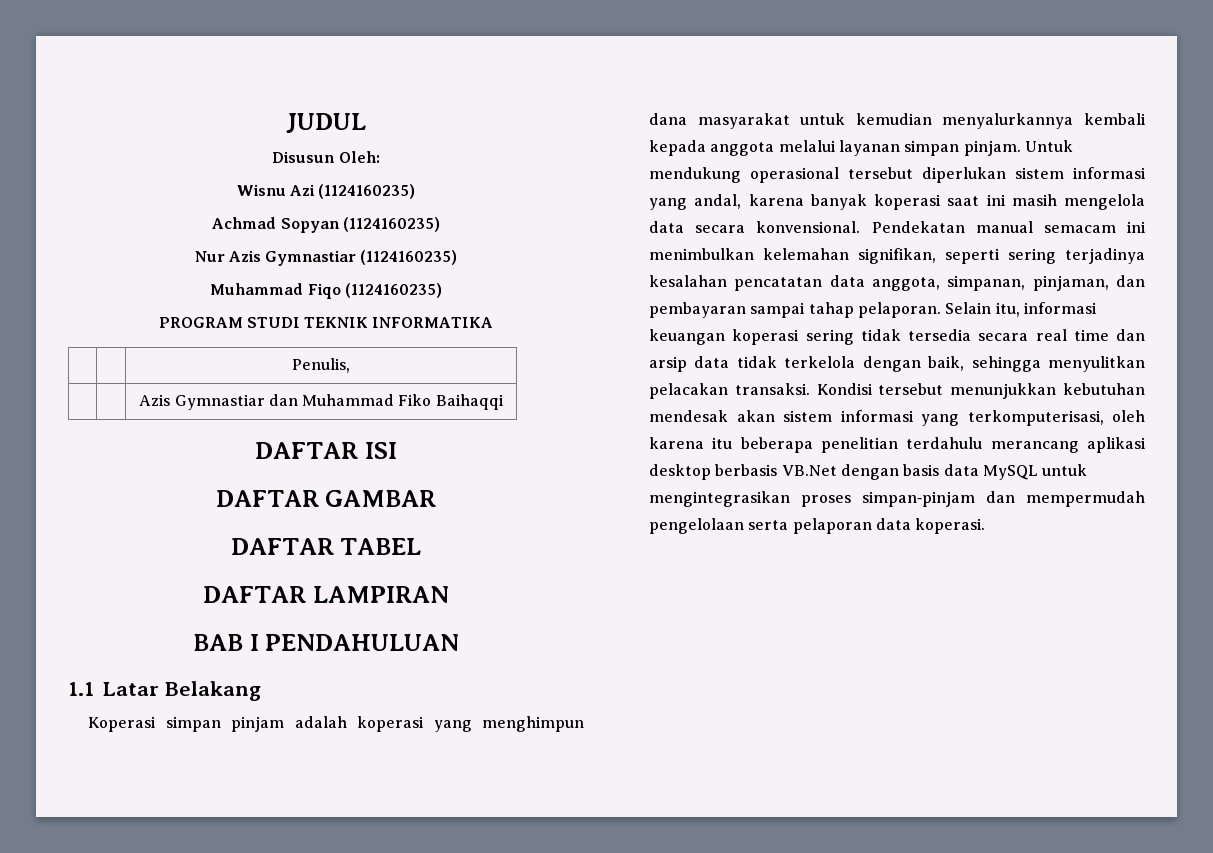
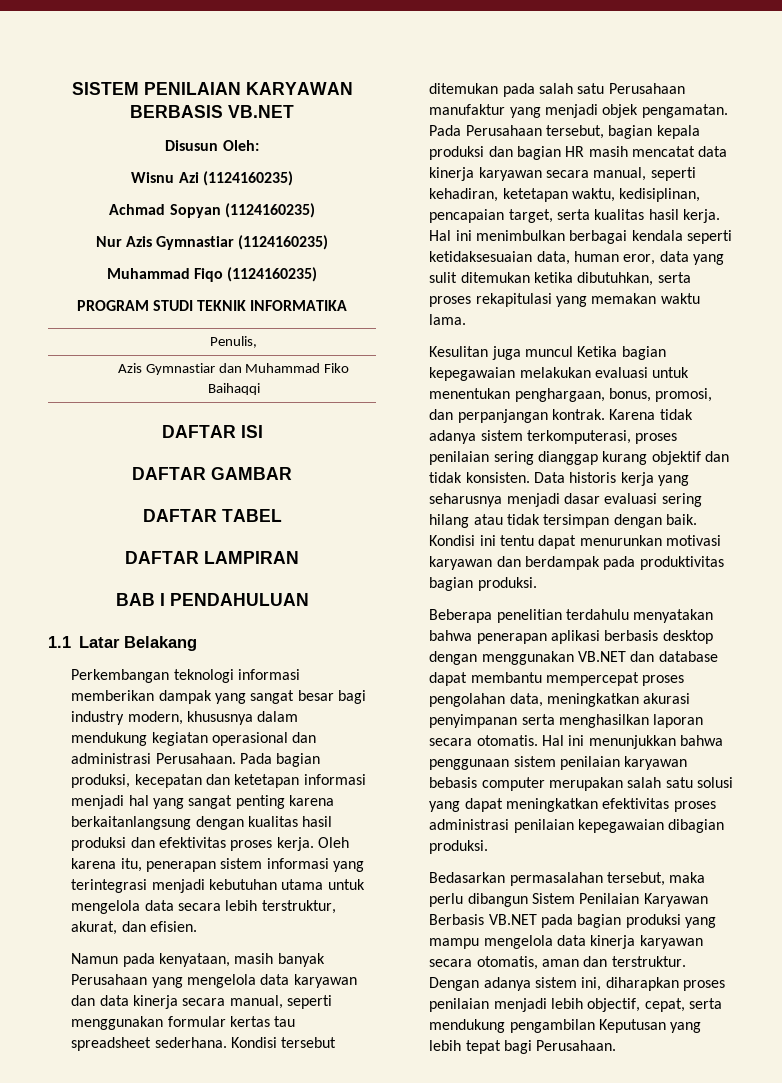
- JUDUL
+ SISTEM PENILAIAN KARYAWAN BERBASIS VB.NET
- Koperasi simpan pinjam adalah koperasi yang menghimpun dana masyarakat untuk kemudian menyalurkannya kembali kepada anggota melalui layanan simpan pinjam. Untuk mendukung operasional tersebut diperlukan sistem informasi yang andal, karena banyak koperasi saat ini masih mengelola data secara konvensional. Pendekatan manual semacam ini menimbulkan kelemahan signifikan, seperti sering terjadinya kesalahan pencatatan data anggota, simpanan, pinjaman, dan pembayaran sampai tahap pelaporan. Selain itu, informasi keuangan koperasi sering tidak tersedia secara real time dan arsip data tidak terkelola dengan baik, sehingga menyulitkan pelacakan transaksi. Kondisi tersebut menunjukkan kebutuhan mendesak akan sistem informasi yang terkomputerisasi, oleh karena itu beberapa penelitian terdahulu merancang aplikasi desktop berbasis VB.Net dengan basis data MySQL untuk mengintegrasikan proses simpan‐pinjam dan mempermudah pengelolaan serta pelaporan data koperasi.
+ Perkembangan teknologi informasi memberikan dampak yang sangat besar bagi industry modern, khususnya dalam mendukung kegiatan operasional dan administrasi Perusahaan. Pada bagian produksi, kecepatan dan ketetapan informasi menjadi hal yang sangat penting karena berkaitanlangsung dengan kualitas hasil produksi dan efektivitas proses kerja. Oleh karena itu, penerapan sistem informasi yang terintegrasi menjadi kebutuhan utama untuk mengelola data secara lebih terstruktur, akurat, dan efisien.
+ Namun pada kenyataan, masih banyak Perusahaan yang mengelola data karyawan dan data kinerja secara manual, seperti menggunakan formular kertas tau spreadsheet sederhana. Kondisi tersebut ditemukan pada salah satu Perusahaan manufaktur yang menjadi objek pengamatan. Pada Perusahaan tersebut, bagian kepala produksi dan bagian HR masih mencatat data kinerja karyawan secara manual, seperti kehadiran, ketetapan waktu, kedisiplinan, pencapaian target, serta kualitas hasil kerja. Hal ini menimbulkan berbagai kendala seperti ketidaksesuaian data, human eror, data yang sulit ditemukan ketika dibutuhkan, serta proses rekapitulasi yang memakan waktu lama.
+ Kesulitan juga muncul Ketika bagian kepegawaian melakukan evaluasi untuk menentukan penghargaan, bonus, promosi, dan perpanjangan kontrak. Karena tidak adanya sistem terkomputerasi, proses penilaian sering dianggap kurang objektif dan tidak konsisten. Data historis kerja yang seharusnya menjadi dasar evaluasi sering hilang atau tidak tersimpan dengan baik. Kondisi ini tentu dapat menurunkan motivasi karyawan dan berdampak pada produktivitas bagian produksi.
+ Beberapa penelitian terdahulu menyatakan bahwa penerapan aplikasi berbasis desktop dengan menggunakan VB.NET dan database dapat membantu mempercepat proses pengolahan data, meningkatkan akurasi penyimpanan serta menghasilkan laporan secara otomatis. Hal ini menunjukkan bahwa penggunaan sistem penilaian karyawan bebasis computer merupakan salah satu solusi yang dapat meningkatkan efektivitas proses administrasi penilaian kepegawaian dibagian produksi.
+ Bedasarkan permasalahan tersebut, maka perlu dibangun Sistem Penilaian Karyawan Berbasis VB.NET pada bagian produksi yang mampu mengelola data kinerja karyawan secara otomatis, aman dan terstruktur. Dengan adanya sistem ini, diharapkan proses penilaian menjadi lebih objectif, cepat, serta mendukung pengambilan Keputusan yang lebih tepat bagi Perusahaan.

